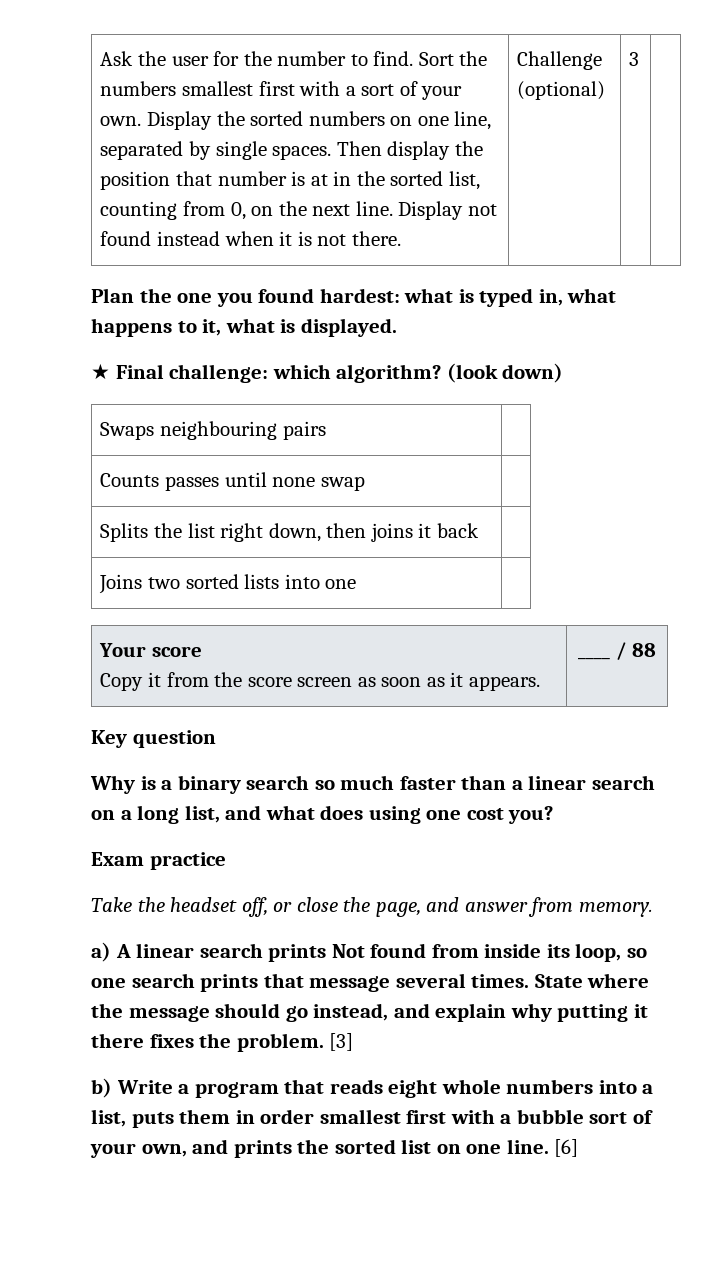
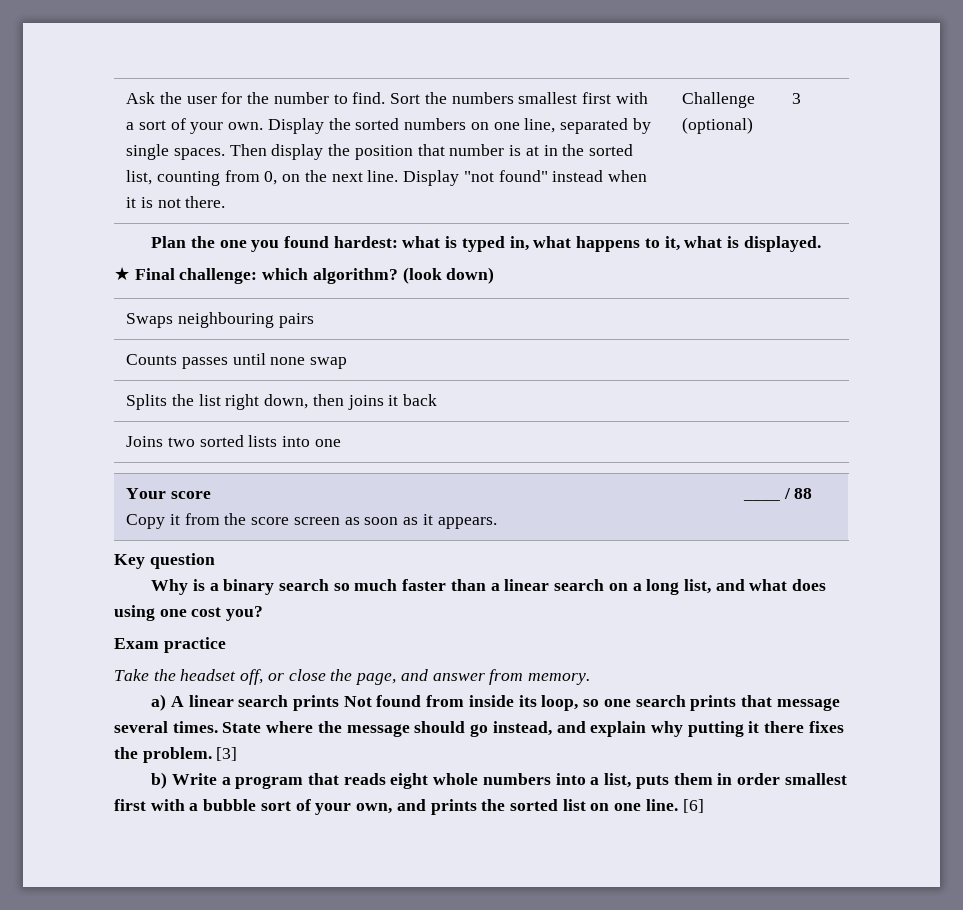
- Display not found instead when it is not there.
+ Display "not found" instead when it is not there.

